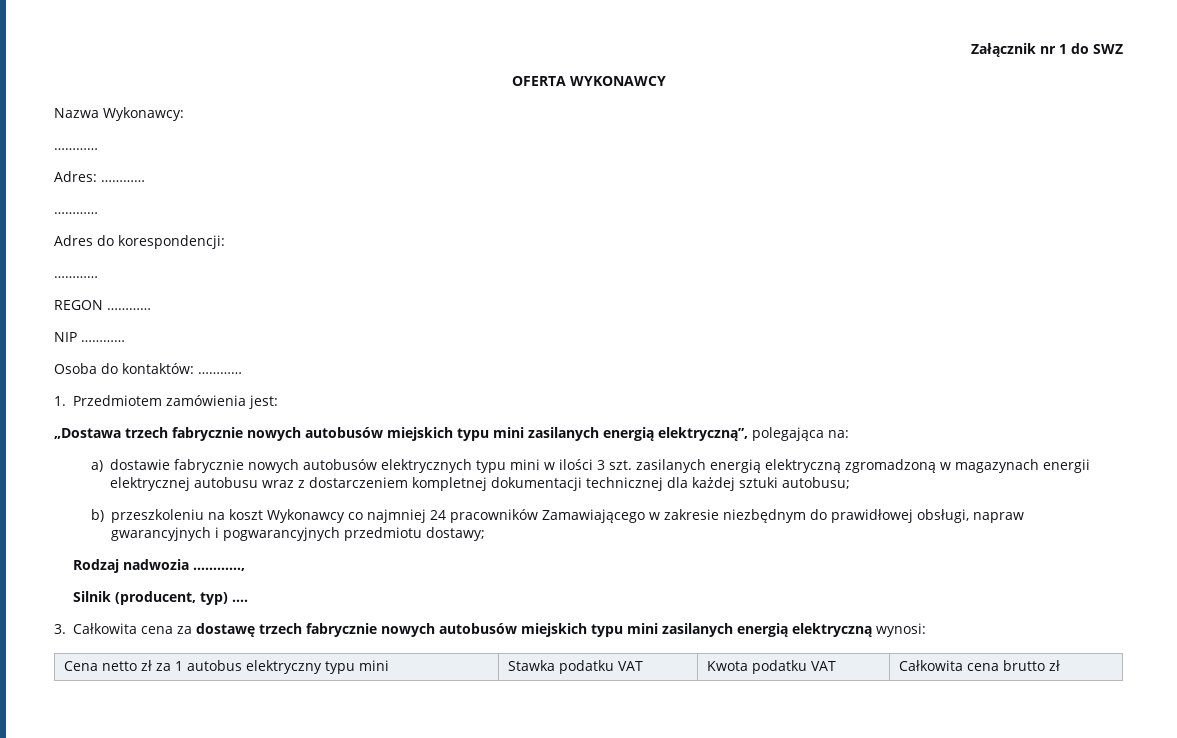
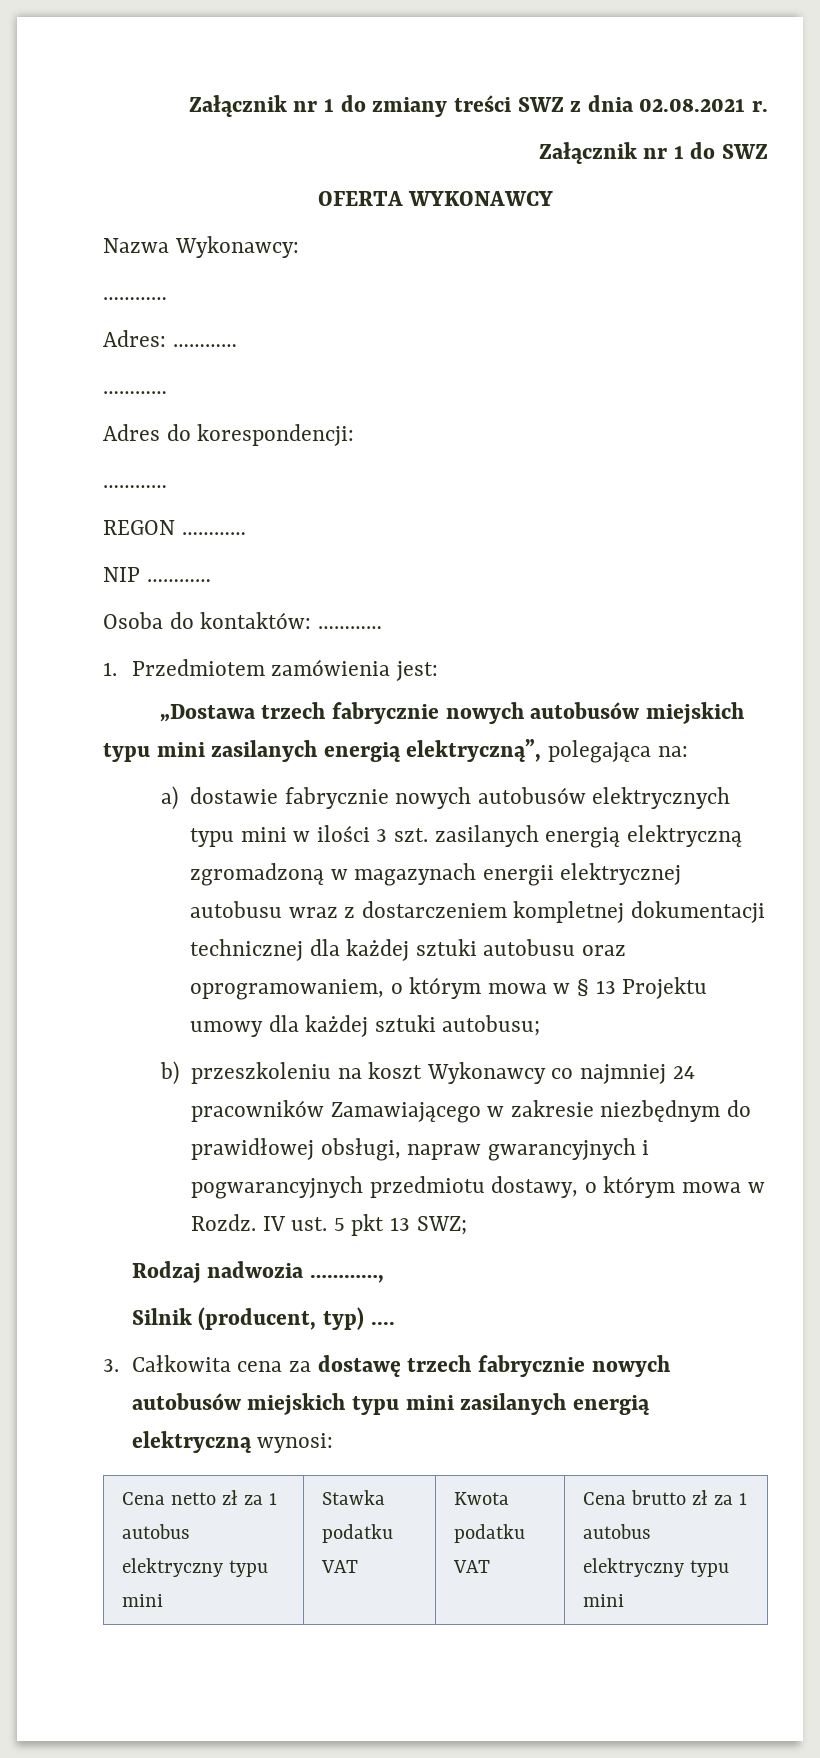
+ Załącznik nr 1 do zmiany treści SWZ z dnia 02.08.2021 r.
- a) dostawie fabrycznie nowych autobusów elektrycznych typu mini w ilości 3 szt. zasilanych energią elektryczną zgromadzoną w magazynach energii elektrycznej autobusu wraz z dostarczeniem kompletnej dokumentacji technicznej dla każdej sztuki autobusu;
+ a) dostawie fabrycznie nowych autobusów elektrycznych typu mini w ilości 3 szt. zasilanych energią elektryczną zgromadzoną w magazynach energii elektrycznej autobusu wraz z dostarczeniem kompletnej dokumentacji technicznej dla każdej sztuki autobusu oraz oprogramowaniem, o którym mowa w § 13 Projektu umowy dla każdej sztuki autobusu;
- b) przeszkoleniu na koszt Wykonawcy co najmniej 24 pracowników Zamawiającego w zakresie niezbędnym do prawidłowej obsługi, napraw gwarancyjnych i pogwarancyjnych przedmiotu dostawy;
+ b) przeszkoleniu na koszt Wykonawcy co najmniej 24 pracowników Zamawiającego w zakresie niezbędnym do prawidłowej obsługi, napraw gwarancyjnych i pogwarancyjnych przedmiotu dostawy, o którym mowa w Rozdz. IV ust. 5 pkt 13 SWZ;
- Cena netto zł za 1 autobus elektryczny typu mini | Stawka podatku VAT | Kwota podatku VAT | Całkowita cena brutto zł
+ Cena netto zł za 1 autobus elektryczny typu mini | Stawka podatku VAT | Kwota podatku VAT | Cena brutto zł za 1 autobus elektryczny typu mini

